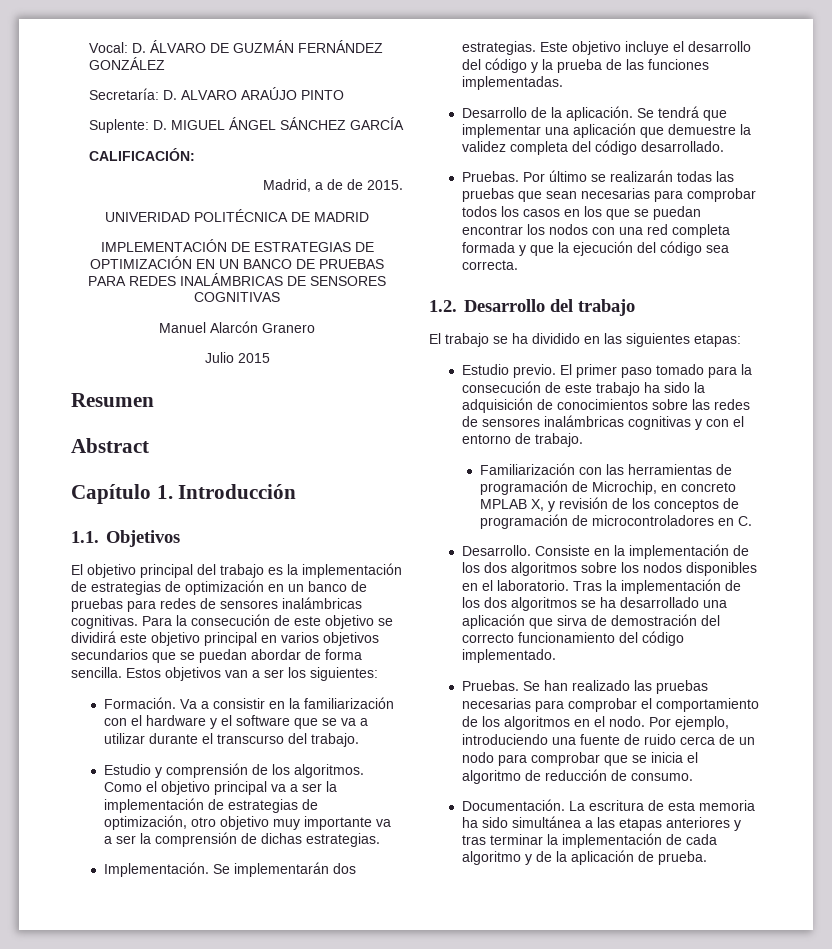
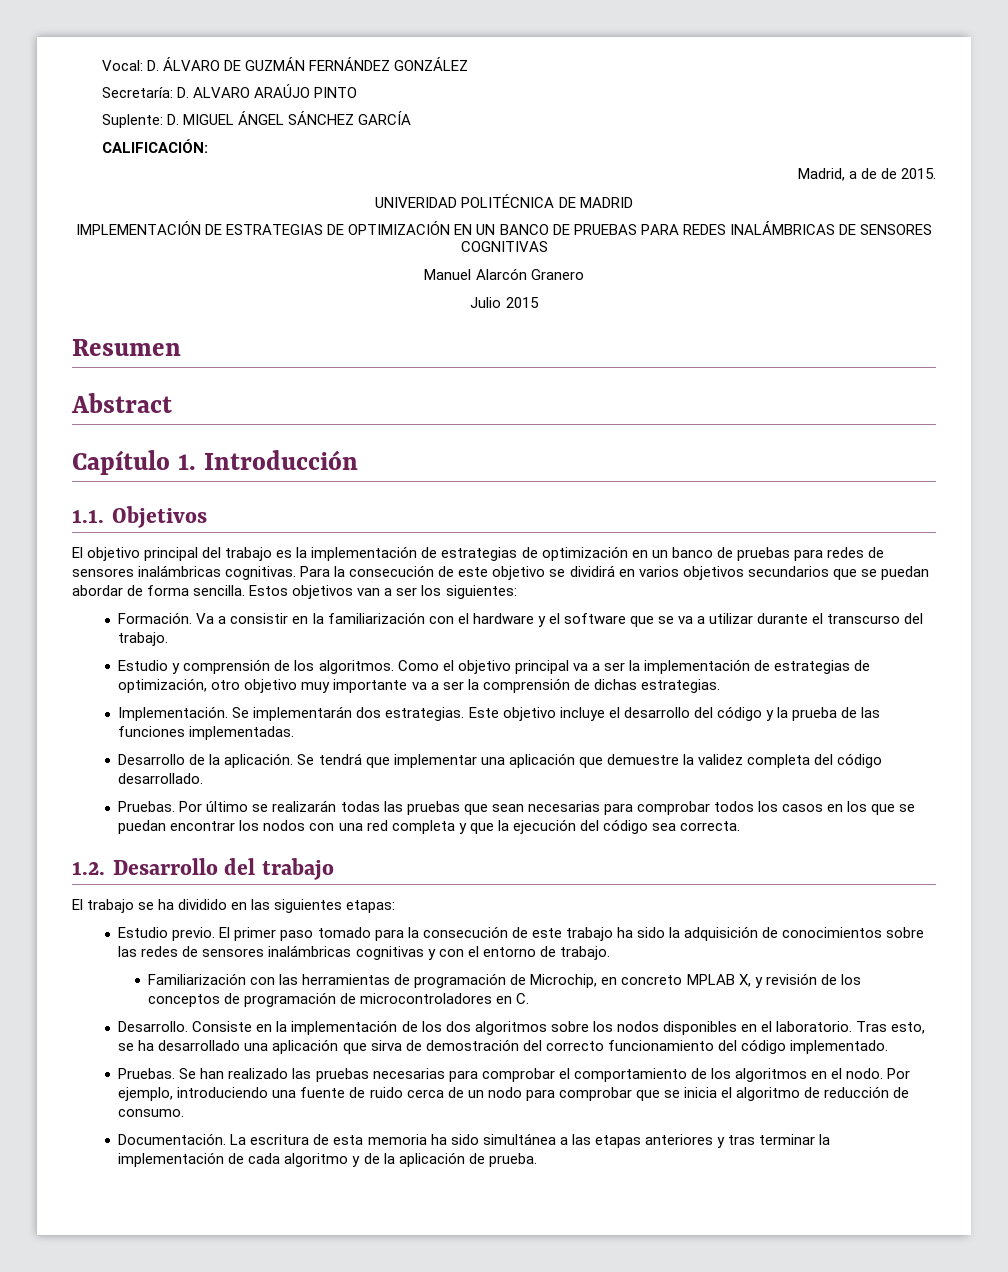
- Para la consecución de este objetivo se dividirá este objetivo principal en varios objetivos secundarios que se puedan abordar de forma sencilla.
+ Para la consecución de este objetivo se dividirá en varios objetivos secundarios que se puedan abordar de forma sencilla.
- Por último se realizarán todas las pruebas que sean necesarias para comprobar todos los casos en los que se puedan encontrar los nodos con una red completa formada y que la ejecución del código sea correcta.
+ Por último se realizarán todas las pruebas que sean necesarias para comprobar todos los casos en los que se puedan encontrar los nodos con una red completa y que la ejecución del código sea correcta.
- Tras la implementación de los dos algoritmos se ha desarrollado una aplicación que sirva de demostración del correcto funcionamiento del código implementado.
+ Tras esto, se ha desarrollado una aplicación que sirva de demostración del correcto funcionamiento del código implementado.

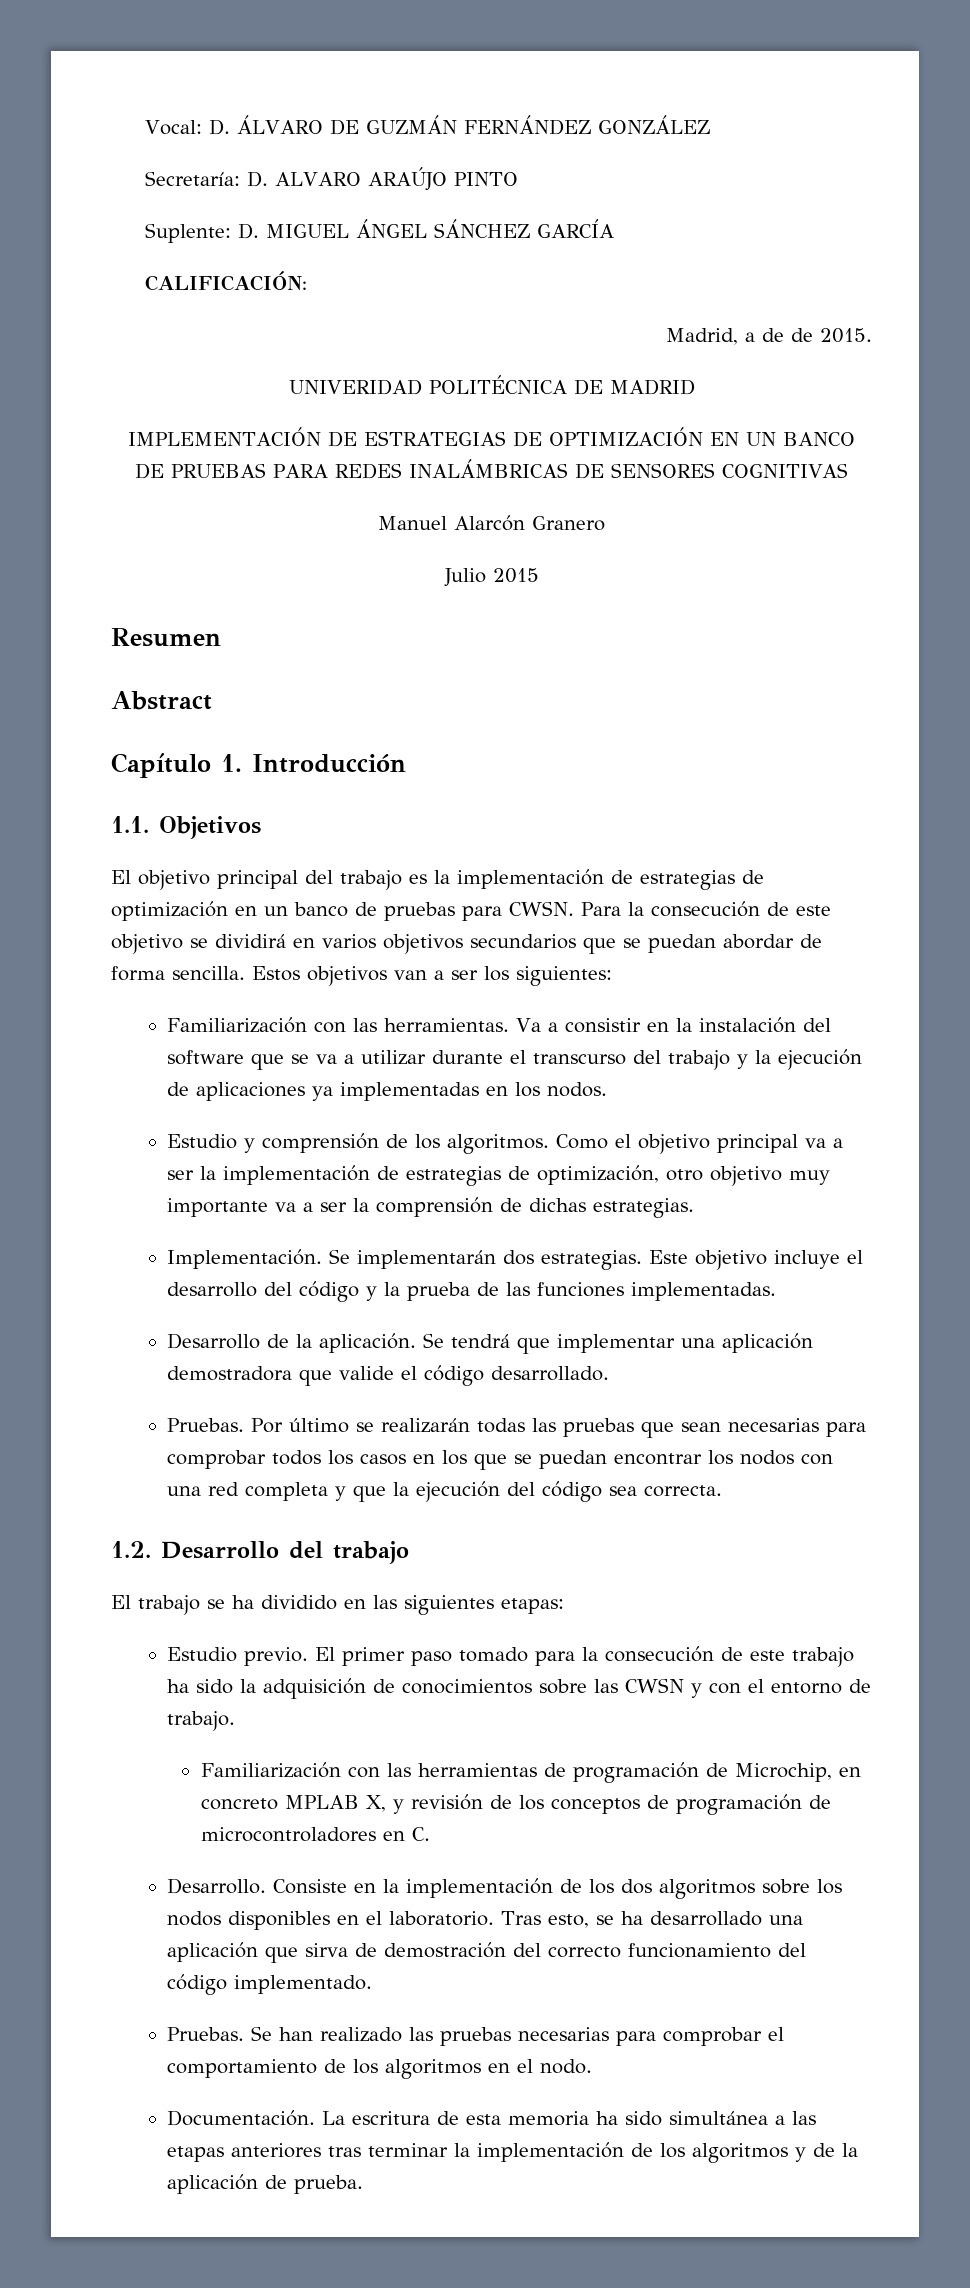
- El objetivo principal del trabajo es la implementación de estrategias de optimización en un banco de pruebas para redes de sensores inalámbricas cognitivas.
+ El objetivo principal del trabajo es la implementación de estrategias de optimización en un banco de pruebas para CWSN.
- Formación.
+ Familiarización con las herramientas.
- Va a consistir en la familiarización con el hardware y el software que se va a utilizar durante el transcurso del trabajo.
+ Va a consistir en la instalación del software que se va a utilizar durante el transcurso del trabajo y la ejecución de aplicaciones ya implementadas en los nodos.
- Se tendrá que implementar una aplicación que demuestre la validez completa del código desarrollado.
+ Se tendrá que implementar una aplicación demostradora que valide el código desarrollado.
- El primer paso tomado para la consecución de este trabajo ha sido la adquisición de conocimientos sobre las redes de sensores inalámbricas cognitivas y con el entorno de trabajo.
+ El primer paso tomado para la consecución de este trabajo ha sido la adquisición de conocimientos sobre las CWSN y con el entorno de trabajo.
- Por ejemplo, introduciendo una fuente de ruido cerca de un nodo para comprobar que se inicia el algoritmo de reducción de consumo.
- La escritura de esta memoria ha sido simultánea a las etapas anteriores y tras terminar la implementación de cada algoritmo y de la aplicación de prueba.
+ La escritura de esta memoria ha sido simultánea a las etapas anteriores tras terminar la implementación de los algoritmos y de la aplicación de prueba.

